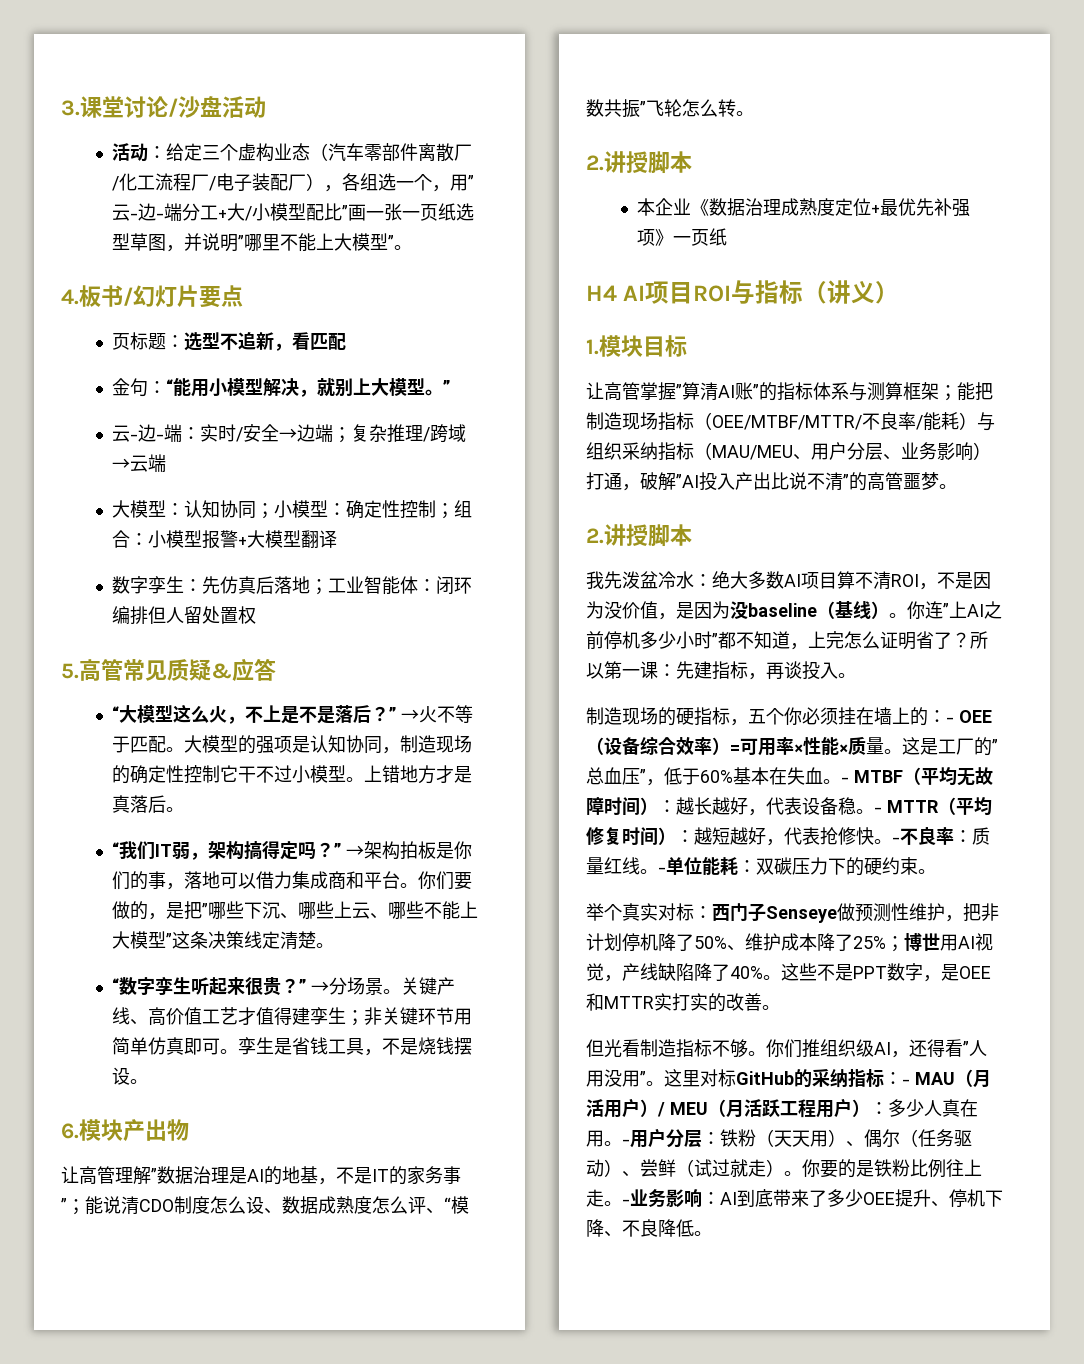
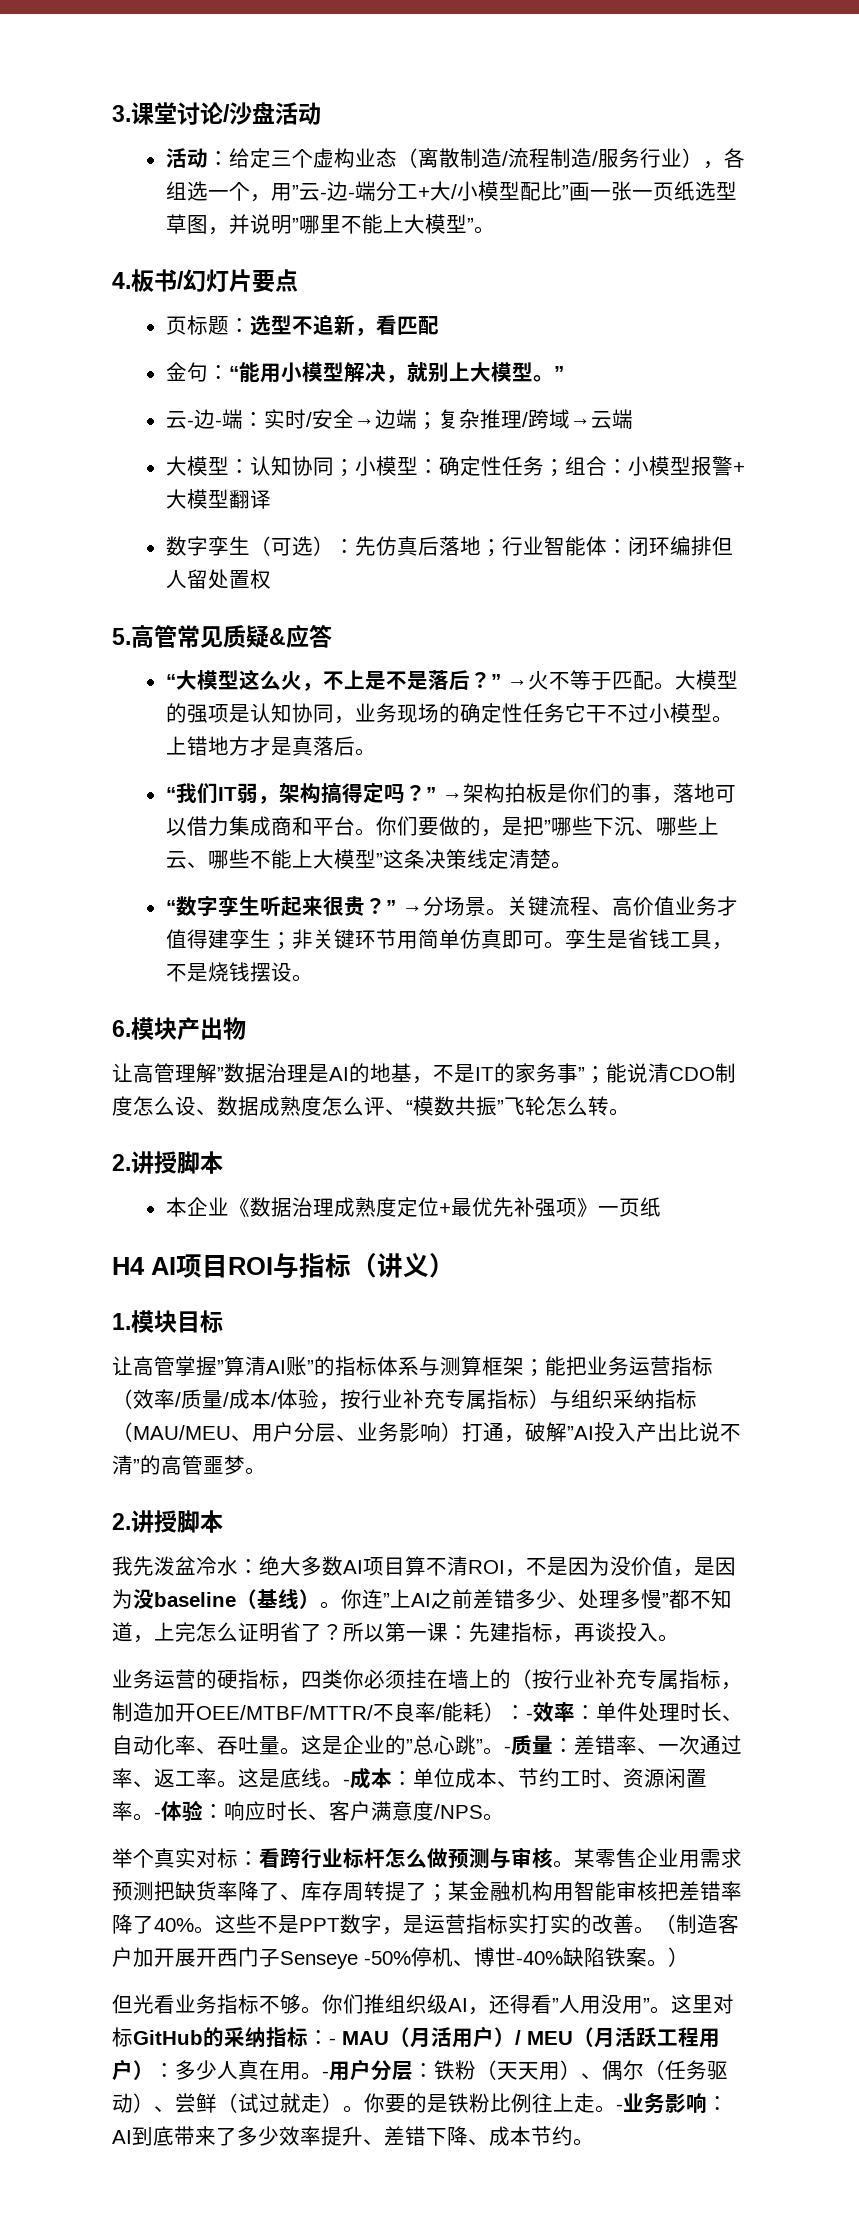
- 活动：给定三个虚构业态（汽车零部件离散厂/化工流程厂/电子装配厂），各组选一个，用”云-边-端分工+大/小模型配比”画一张一页纸选型草图，并说明”哪里不能上大模型”。
+ 活动：给定三个虚构业态（离散制造/流程制造/服务行业），各组选一个，用”云-边-端分工+大/小模型配比”画一张一页纸选型草图，并说明”哪里不能上大模型”。
- 大模型：认知协同；小模型：确定性控制；组合：小模型报警+大模型翻译
+ 大模型：认知协同；小模型：确定性任务；组合：小模型报警+大模型翻译
- 数字孪生：先仿真后落地；工业智能体：闭环编排但人留处置权
+ 数字孪生（可选）：先仿真后落地；行业智能体：闭环编排但人留处置权
- 大模型的强项是认知协同，制造现场的确定性控制它干不过小模型。
+ 大模型的强项是认知协同，业务现场的确定性任务它干不过小模型。
- 关键产线、高价值工艺才值得建孪生；非关键环节用简单仿真即可。
+ 关键流程、高价值业务才值得建孪生；非关键环节用简单仿真即可。
- 让高管掌握”算清AI账”的指标体系与测算框架；能把制造现场指标（OEE/MTBF/MTTR/不良率/能耗）与组织采纳指标（MAU/MEU、用户分层、业务影响）打通，破解”AI投入产出比说不清”的高管噩梦。
+ 让高管掌握”算清AI账”的指标体系与测算框架；能把业务运营指标（效率/质量/成本/体验，按行业补充专属指标）与组织采纳指标（MAU/MEU、用户分层、业务影响）打通，破解”AI投入产出比说不清”的高管噩梦。
- 你连”上AI之前停机多少小时”都不知道，上完怎么证明省了？
+ 你连”上AI之前差错多少、处理多慢”都不知道，上完怎么证明省了？
- 制造现场的硬指标，五个你必须挂在墙上的：- OEE（设备综合效率）=可用率×性能×质量。
+ 业务运营的硬指标，四类你必须挂在墙上的（按行业补充专属指标，制造加开OEE/MTBF/MTTR/不良率/能耗）：-效率：单件处理时长、自动化率、吞吐量。
- 这是工厂的”总血压”，低于60%基本在失血。- MTBF（平均无故障时间）：越长越好，代表设备稳。- MTTR（平均修复时间）：越短越好，代表抢修快。-不良率：质量红线。-单位能耗：双碳压力下的硬约束。
- 举个真实对标：西门子Senseye做预测性维护，把非计划停机降了50%、维护成本降了25%；博世用AI视觉，产线缺陷降了40%。
+ 这是企业的”总心跳”。-质量：差错率、一次通过率、返工率。这是底线。-成本：单位成本、节约工时、资源闲置率。-体验：响应时长、客户满意度/NPS。
+ 举个真实对标：看跨行业标杆怎么做预测与审核。某零售企业用需求预测把缺货率降了、库存周转提了；某金融机构用智能审核把差错率降了40%。
- 这些不是PPT数字，是OEE和MTTR实打实的改善。
+ 这些不是PPT数字，是运营指标实打实的改善。（制造客户加开展开西门子Senseye -50%停机、博世-40%缺陷铁案。）
- 但光看制造指标不够。
+ 但光看业务指标不够。
- -业务影响：AI到底带来了多少OEE提升、停机下降、不良降低。
+ -业务影响：AI到底带来了多少效率提升、差错下降、成本节约。

